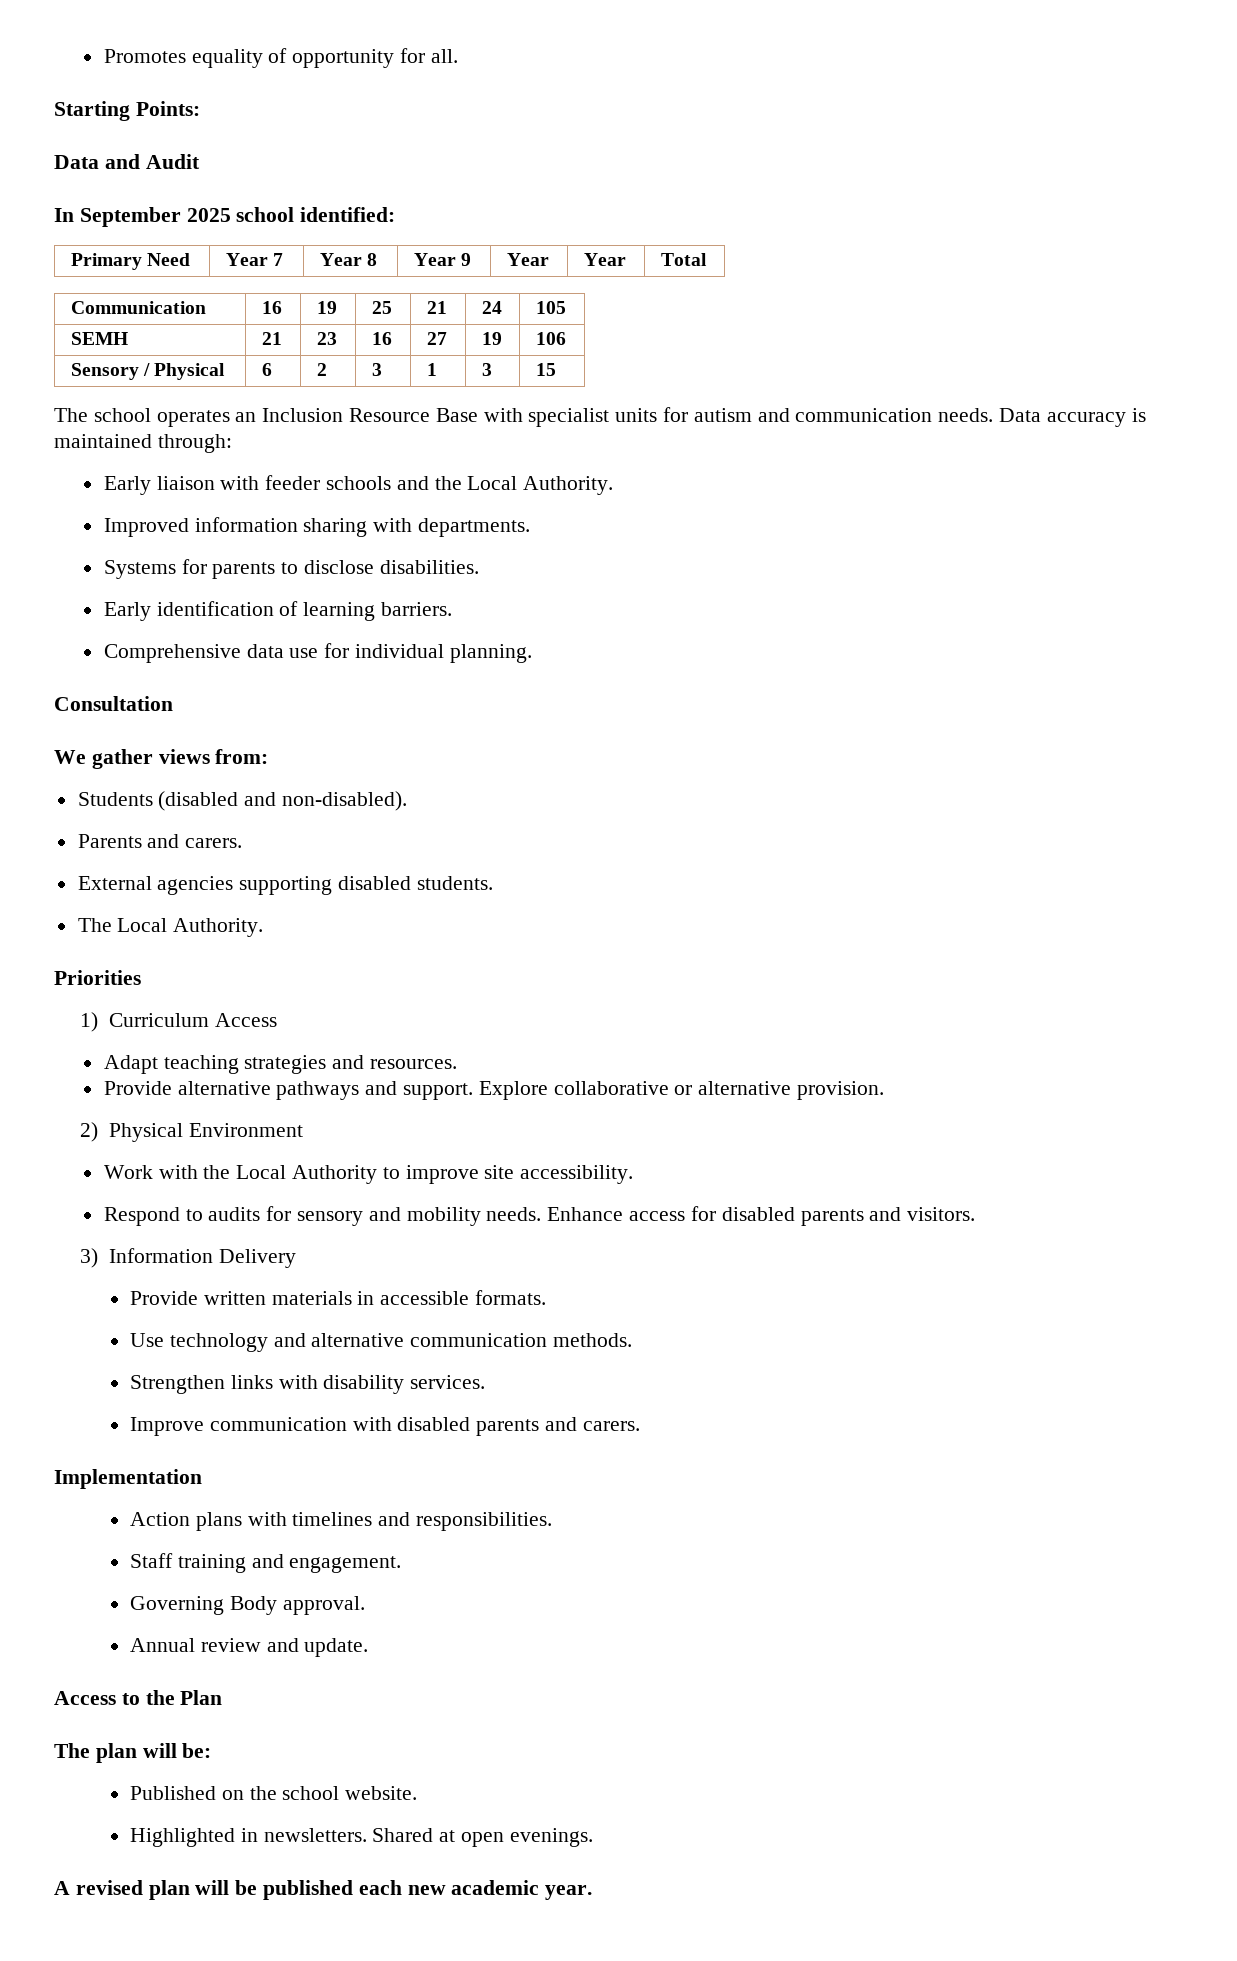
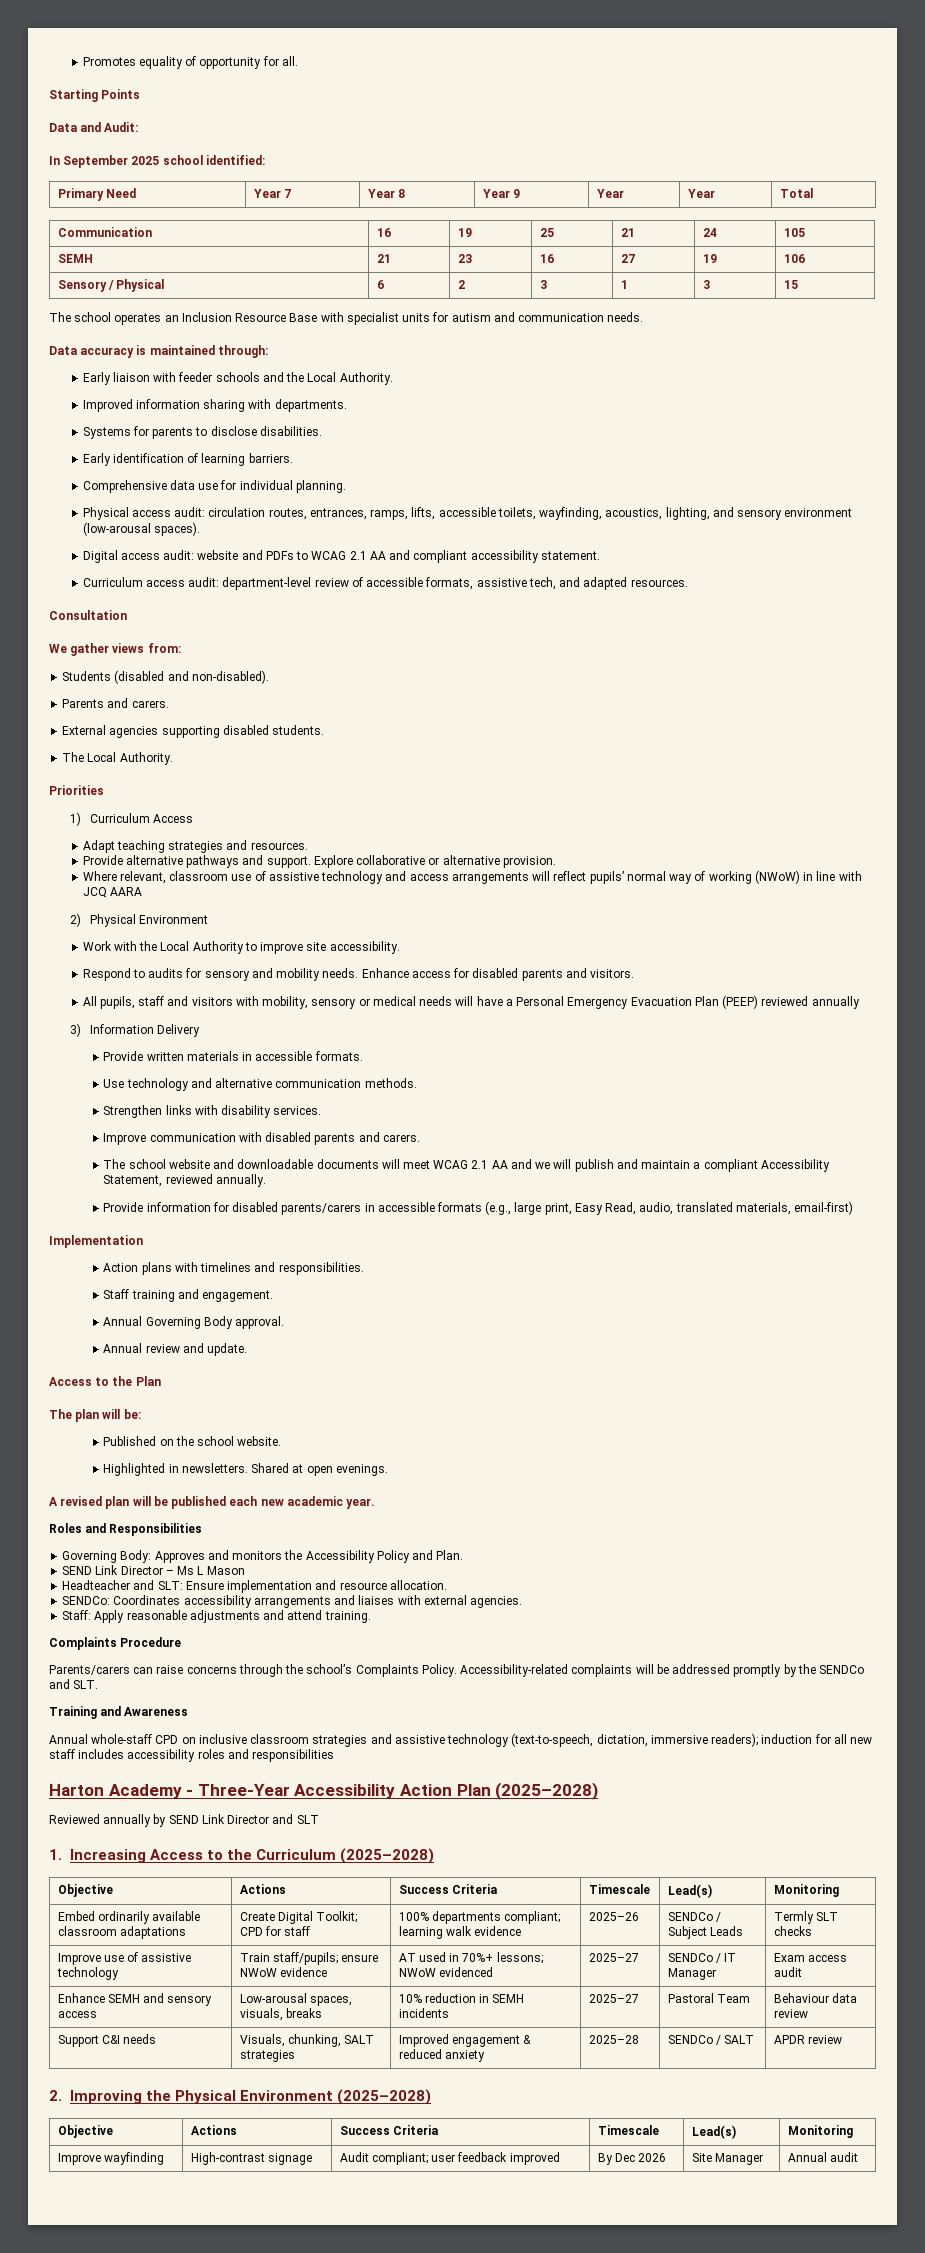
- Starting Points:
+ Starting Points
- Data and Audit
+ Data and Audit:
- The school operates an Inclusion Resource Base with specialist units for autism and communication needs. Data accuracy is maintained through:
+ The school operates an Inclusion Resource Base with specialist units for autism and communication needs.
+ Data accuracy is maintained through:
+ Physical access audit: circulation routes, entrances, ramps, lifts, accessible toilets, wayfinding, acoustics, lighting, and sensory environment (low-arousal spaces).
+ Digital access audit: website and PDFs to WCAG 2.1 AA and compliant accessibility statement.
+ Curriculum access audit: department-level review of accessible formats, assistive tech, and adapted resources.
+ Where relevant, classroom use of assistive technology and access arrangements will reflect pupils’ normal way of working (NWoW) in line with JCQ AARA
+ All pupils, staff and visitors with mobility, sensory or medical needs will have a Personal Emergency Evacuation Plan (PEEP) reviewed annually
+ The school website and downloadable documents will meet WCAG 2.1 AA and we will publish and maintain a compliant Accessibility Statement, reviewed annually.
+ Provide information for disabled parents/carers in accessible formats (e.g., large print, Easy Read, audio, translated materials, email-first)
- Governing Body approval.
+ Annual Governing Body approval.
+ Roles and Responsibilities
+ Governing Body: Approves and monitors the Accessibility Policy and Plan.
+ SEND Link Director – Ms L Mason
+ Headteacher and SLT: Ensure implementation and resource allocation.
+ SENDCo: Coordinates accessibility arrangements and liaises with external agencies.
+ Staff: Apply reasonable adjustments and attend training.
+ Complaints Procedure
+ Parents/carers can raise concerns through the school’s Complaints Policy. Accessibility-related complaints will be addressed promptly by the SENDCo and SLT.
+ Training and Awareness
+ Annual whole-staff CPD on inclusive classroom strategies and assistive technology (text-to-speech, dictation, immersive readers); induction for all new staff includes accessibility roles and responsibilities
+ Harton Academy - Three-Year Accessibility Action Plan (2025–2028)
+ Reviewed annually by SEND Link Director and SLT
+ 1. Increasing Access to the Curriculum (2025–2028)
+ Objective | Actions | Success Criteria | Timescale | Lead(s) | Monitoring
+ Embed ordinarily available classroom adaptations | Create Digital Toolkit; CPD for staff | 100% departments compliant; learning walk evidence | 2025–26 | SENDCo / Subject Leads | Termly SLT checks
+ Improve use of assistive technology | Train staff/pupils; ensure NWoW evidence | AT used in 70%+ lessons; NWoW evidenced | 2025–27 | SENDCo / IT Manager | Exam access audit
+ Enhance SEMH and sensory access | Low-arousal spaces, visuals, breaks | 10% reduction in SEMH incidents | 2025–27 | Pastoral Team | Behaviour data review
+ Support C&I needs | Visuals, chunking, SALT strategies | Improved engagement & reduced anxiety | 2025–28 | SENDCo / SALT | APDR review
+ 2. Improving the Physical Environment (2025–2028)
+ Objective | Actions | Success Criteria | Timescale | Lead(s) | Monitoring
+ Improve wayfinding | High-contrast signage | Audit compliant; user feedback improved | By Dec 2026 | Site Manager | Annual audit

